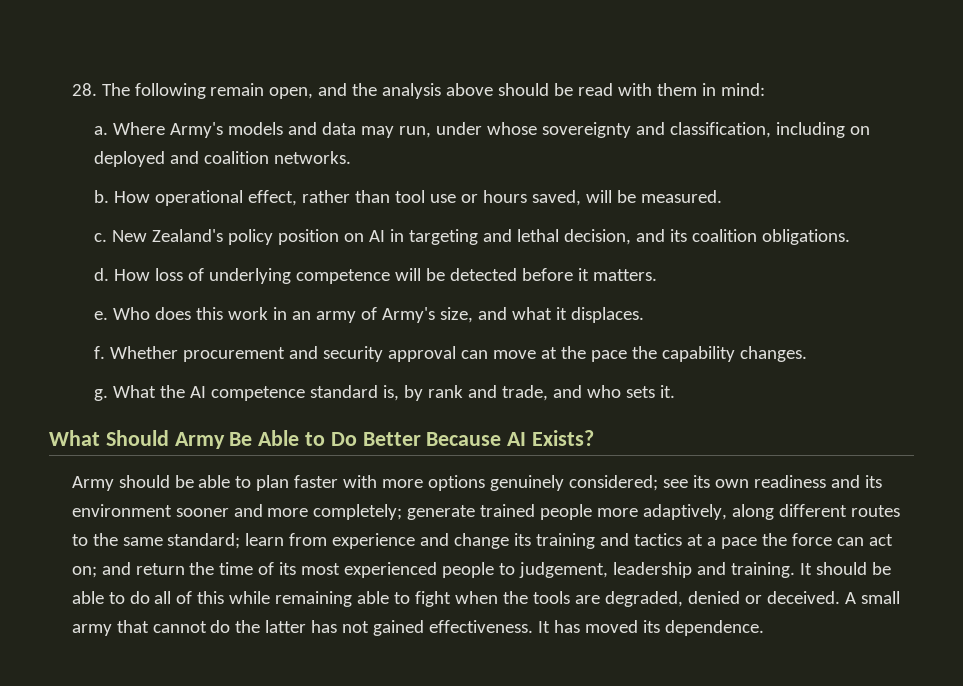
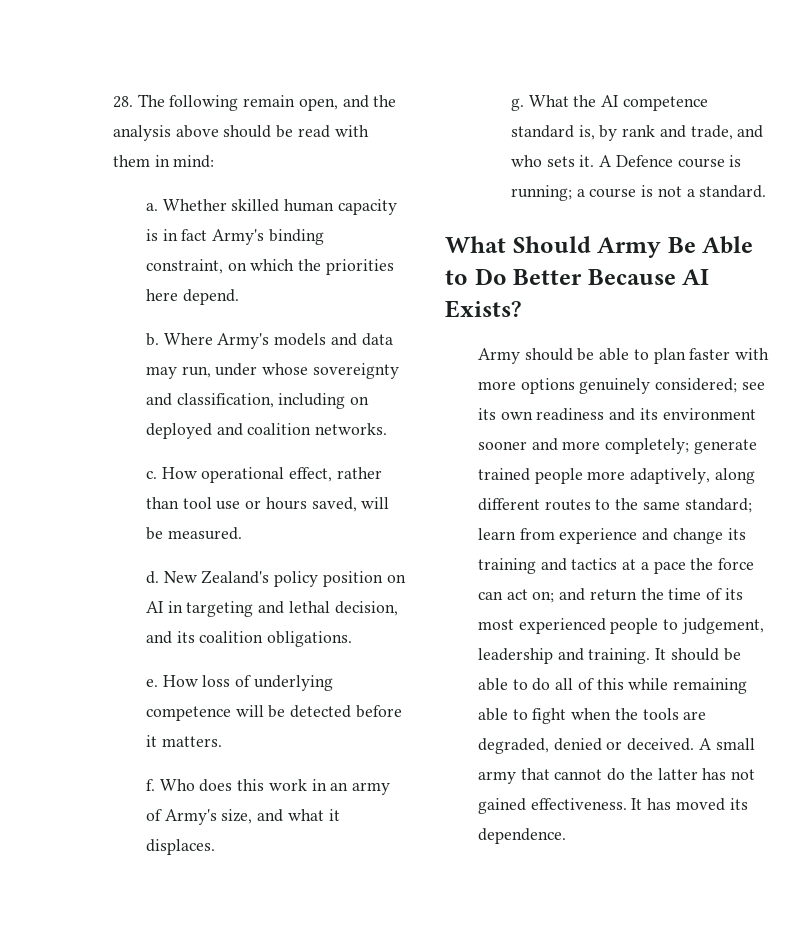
+ Whether skilled human capacity is in fact Army's binding constraint, on which the priorities here depend.
+ b.
- b.
+ c.
- c.
+ d.
- d.
+ e.
- e.
+ f.
- f. Whether procurement and security approval can move at the pace the capability changes.
+ A Defence course is running; a course is not a standard.

